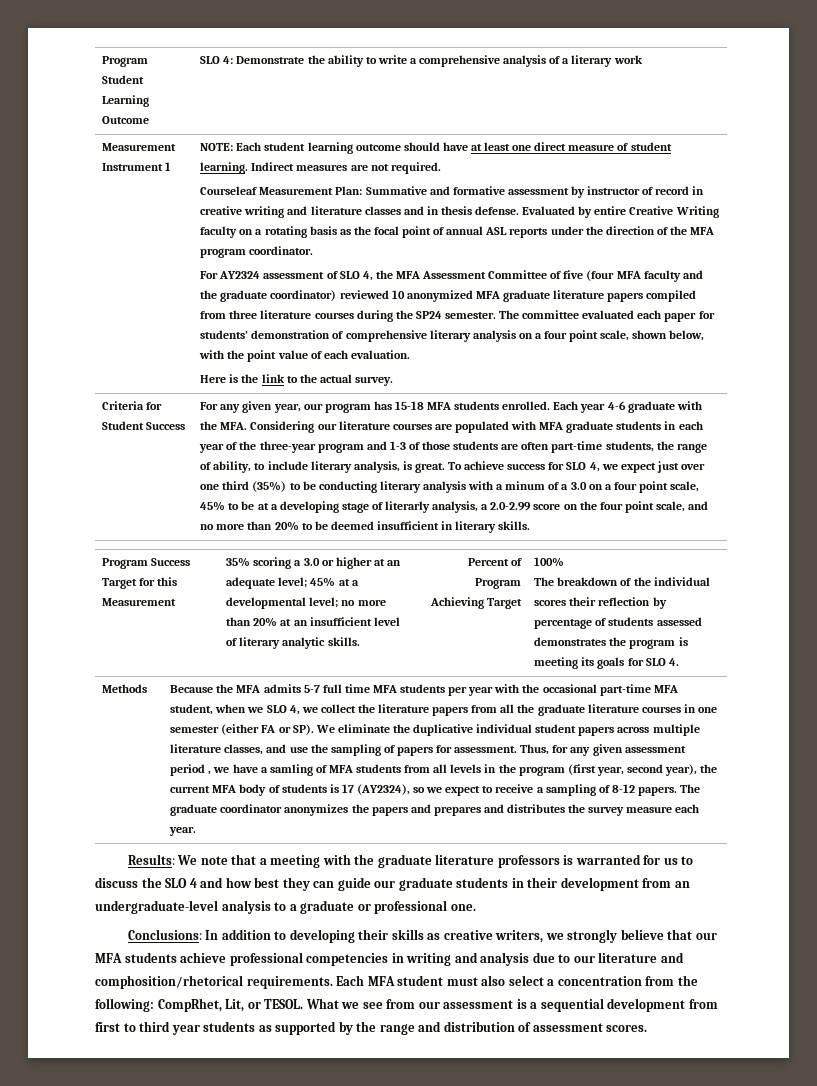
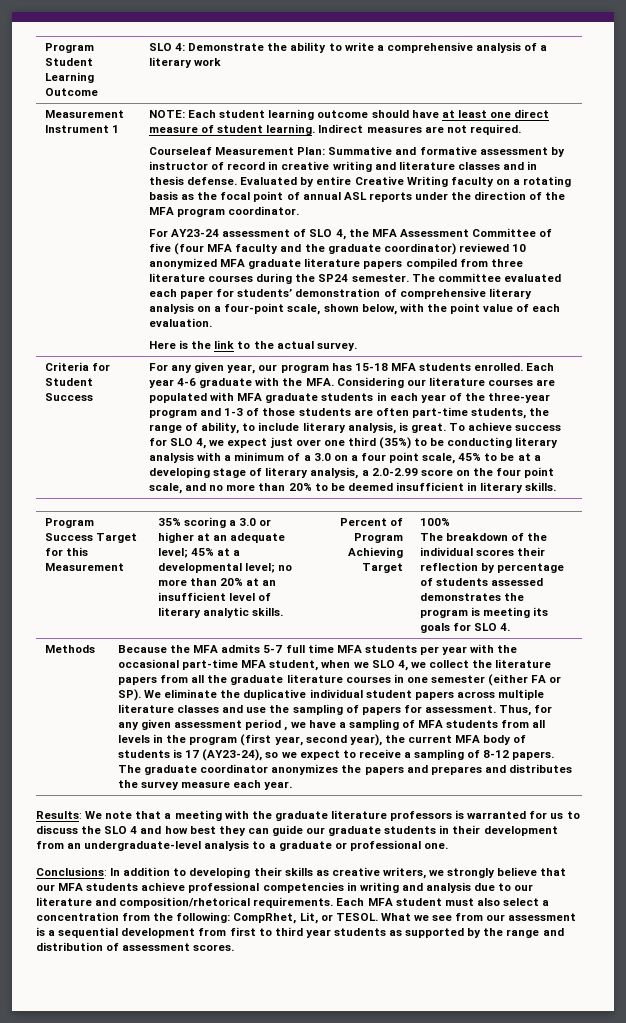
- For AY2324 assessment of SLO 4, the MFA Assessment Committee of five (four MFA faculty and the graduate coordinator) reviewed 10 anonymized MFA graduate literature papers compiled from three literature courses during the SP24 semester.
+ For AY23-24 assessment of SLO 4, the MFA Assessment Committee of five (four MFA faculty and the graduate coordinator) reviewed 10 anonymized MFA graduate literature papers compiled from three literature courses during the SP24 semester.
- The committee evaluated each paper for students’ demonstration of comprehensive literary analysis on a four point scale, shown below, with the point value of each evaluation.
+ The committee evaluated each paper for students’ demonstration of comprehensive literary analysis on a four-point scale, shown below, with the point value of each evaluation.
- To achieve success for SLO 4, we expect just over one third (35%) to be conducting literary analysis with a minum of a 3.0 on a four point scale, 45% to be at a developing stage of literarly analysis, a 2.0-2.99 score on the four point scale, and no more than 20% to be deemed insufficient in literary skills.
+ To achieve success for SLO 4, we expect just over one third (35%) to be conducting literary analysis with a minimum of a 3.0 on a four point scale, 45% to be at a developing stage of literary analysis, a 2.0-2.99 score on the four point scale, and no more than 20% to be deemed insufficient in literary skills.
- Because the MFA admits 5-7 full time MFA students per year with the occasional part-time MFA student, when we SLO 4, we collect the literature papers from all the graduate literature courses in one semester (either FA or SP). We eliminate the duplicative individual student papers across multiple literature classes, and use the sampling of papers for assessment.
+ Because the MFA admits 5-7 full time MFA students per year with the occasional part-time MFA student, when we SLO 4, we collect the literature papers from all the graduate literature courses in one semester (either FA or SP). We eliminate the duplicative individual student papers across multiple literature classes and use the sampling of papers for assessment.
- Thus, for any given assessment period , we have a samling of MFA students from all levels in the program (first year, second year), the current MFA body of students is 17 (AY2324), so we expect to receive a sampling of 8-12 papers.
+ Thus, for any given assessment period , we have a sampling of MFA students from all levels in the program (first year, second year), the current MFA body of students is 17 (AY23-24), so we expect to receive a sampling of 8-12 papers.
- Conclusions: In addition to developing their skills as creative writers, we strongly believe that our MFA students achieve professional competencies in writing and analysis due to our literature and comphosition/rhetorical requirements.
+ Conclusions: In addition to developing their skills as creative writers, we strongly believe that our MFA students achieve professional competencies in writing and analysis due to our literature and composition/rhetorical requirements.

